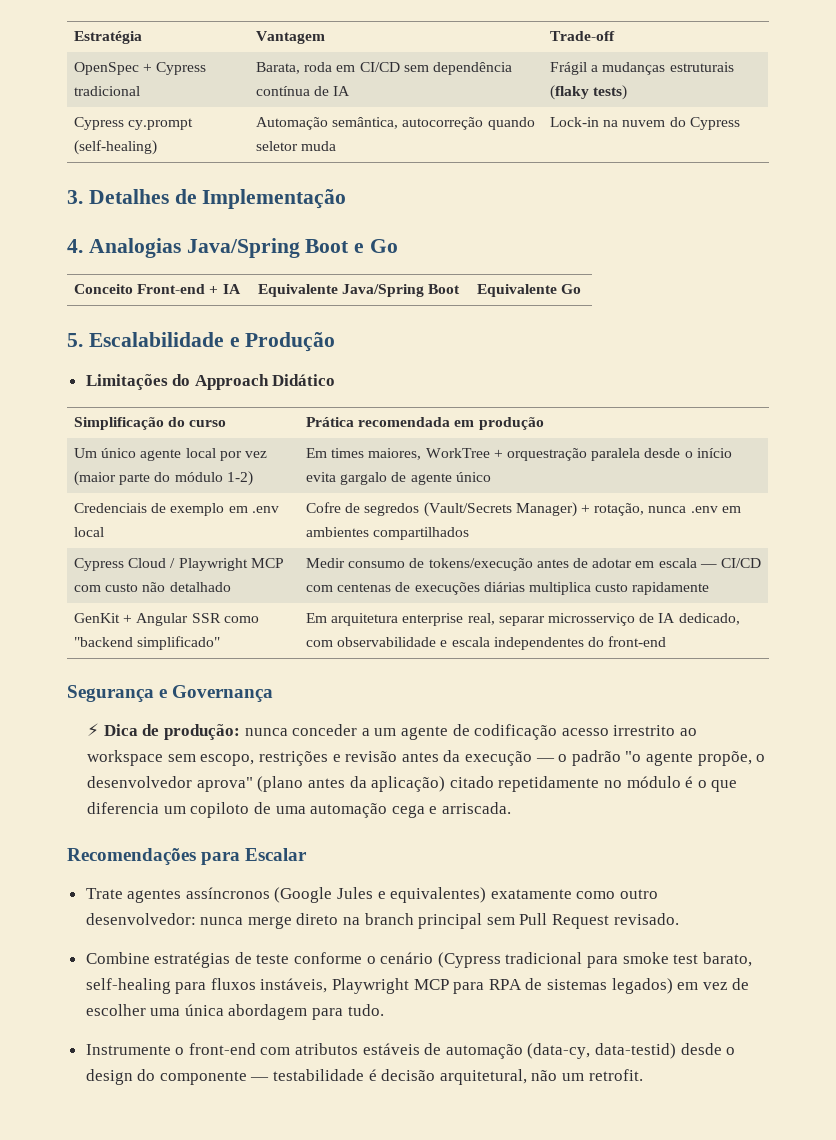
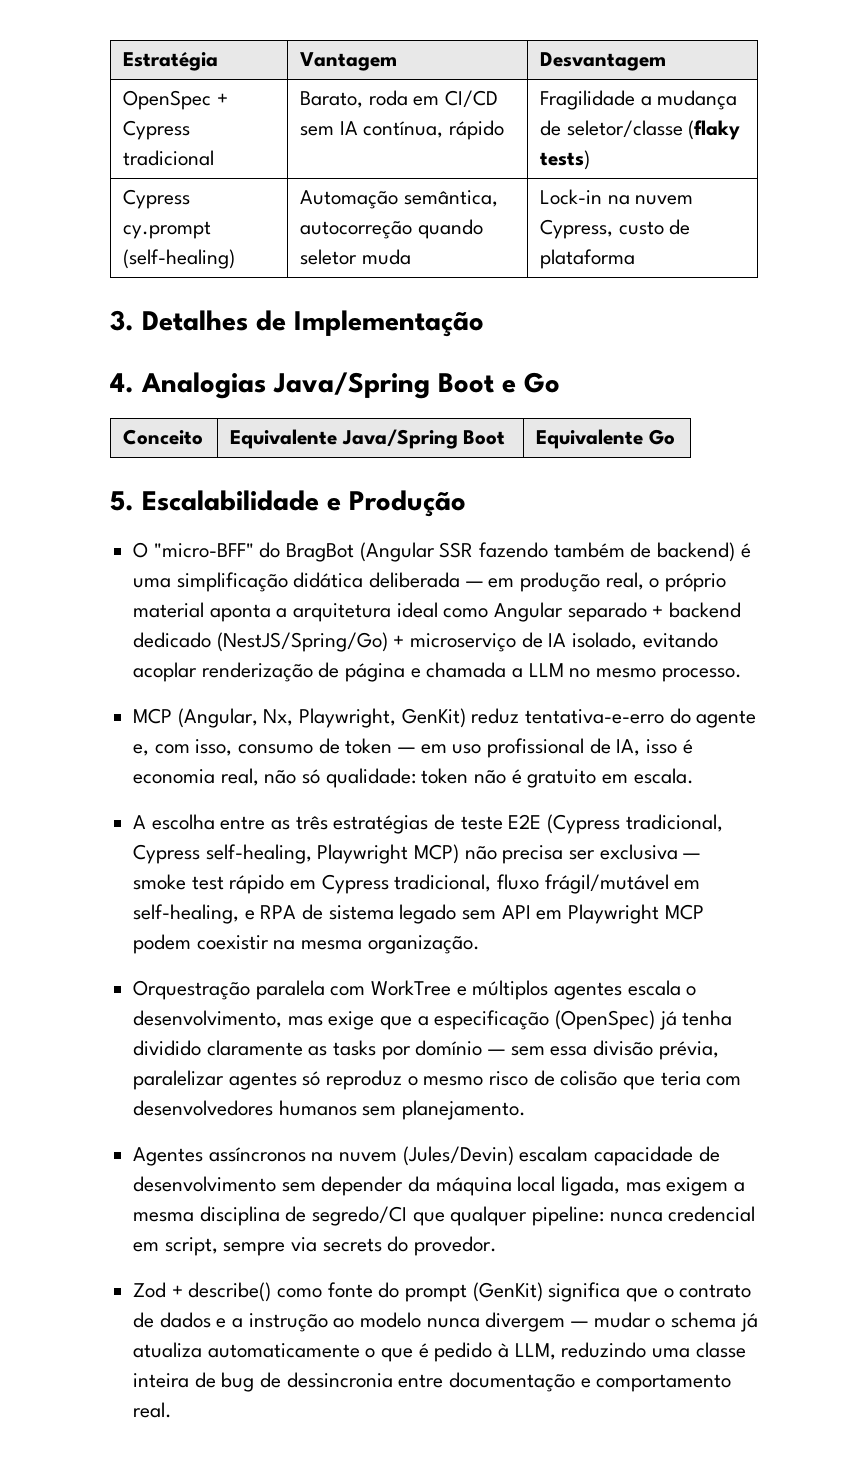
- Estratégia | Vantagem | Trade-off
+ Estratégia | Vantagem | Desvantagem
- OpenSpec + Cypress tradicional | Barata, roda em CI/CD sem dependência contínua de IA | Frágil a mudanças estruturais (flaky tests)
+ OpenSpec + Cypress tradicional | Barato, roda em CI/CD sem IA contínua, rápido | Fragilidade a mudança de seletor/classe (flaky tests)
- Cypress cy.prompt (self-healing) | Automação semântica, autocorreção quando seletor muda | Lock-in na nuvem do Cypress
+ Cypress cy.prompt (self-healing) | Automação semântica, autocorreção quando seletor muda | Lock-in na nuvem Cypress, custo de plataforma
- Conceito Front-end + IA | Equivalente Java/Spring Boot | Equivalente Go
+ Conceito | Equivalente Java/Spring Boot | Equivalente Go
- Limitações do Approach Didático
- Simplificação do curso | Prática recomendada em produção
- Um único agente local por vez (maior parte do módulo 1-2) | Em times maiores, WorkTree + orquestração paralela desde o início evita gargalo de agente único
- Credenciais de exemplo em .env local | Cofre de segredos (Vault/Secrets Manager) + rotação, nunca .env em ambientes compartilhados
- Cypress Cloud / Playwright MCP com custo não detalhado | Medir consumo de tokens/execução antes de adotar em escala — CI/CD com centenas de execuções diárias multiplica custo rapidamente
- GenKit + Angular SSR como "backend simplificado" | Em arquitetura enterprise real, separar microsserviço de IA dedicado, com observabilidade e escala independentes do front-end
- Segurança e Governança
- ⚡ Dica de produção: nunca conceder a um agente de codificação acesso irrestrito ao workspace sem escopo, restrições e revisão antes da execução — o padrão "o agente propõe, o desenvolvedor aprova" (plano antes da aplicação) citado repetidamente no módulo é o que diferencia um copiloto de uma automação cega e arriscada.
- Recomendações para Escalar
- Trate agentes assíncronos (Google Jules e equivalentes) exatamente como outro desenvolvedor: nunca merge direto na branch principal sem Pull Request revisado.
- Combine estratégias de teste conforme o cenário (Cypress tradicional para smoke test barato, self-healing para fluxos instáveis, Playwright MCP para RPA de sistemas legados) em vez de escolher uma única abordagem para tudo.
- Instrumente o front-end com atributos estáveis de automação (data-cy, data-testid) desde o design do componente — testabilidade é decisão arquitetural, não um retrofit.
+ O "micro-BFF" do BragBot (Angular SSR fazendo também de backend) é uma simplificação didática deliberada — em produção real, o próprio material aponta a arquitetura ideal como Angular separado + backend dedicado (NestJS/Spring/Go) + microserviço de IA isolado, evitando acoplar renderização de página e chamada a LLM no mesmo processo.
+ MCP (Angular, Nx, Playwright, GenKit) reduz tentativa-e-erro do agente e, com isso, consumo de token — em uso profissional de IA, isso é economia real, não só qualidade: token não é gratuito em escala.
+ A escolha entre as três estratégias de teste E2E (Cypress tradicional, Cypress self-healing, Playwright MCP) não precisa ser exclusiva — smoke test rápido em Cypress tradicional, fluxo frágil/mutável em self-healing, e RPA de sistema legado sem API em Playwright MCP podem coexistir na mesma organização.
+ Orquestração paralela com WorkTree e múltiplos agentes escala o desenvolvimento, mas exige que a especificação (OpenSpec) já tenha dividido claramente as tasks por domínio — sem essa divisão prévia, paralelizar agentes só reproduz o mesmo risco de colisão que teria com desenvolvedores humanos sem planejamento.
+ Agentes assíncronos na nuvem (Jules/Devin) escalam capacidade de desenvolvimento sem depender da máquina local ligada, mas exigem a mesma disciplina de segredo/CI que qualquer pipeline: nunca credencial em script, sempre via secrets do provedor.
+ Zod + describe() como fonte do prompt (GenKit) significa que o contrato de dados e a instrução ao modelo nunca divergem — mudar o schema já atualiza automaticamente o que é pedido à LLM, reduzindo uma classe inteira de bug de dessincronia entre documentação e comportamento real.

